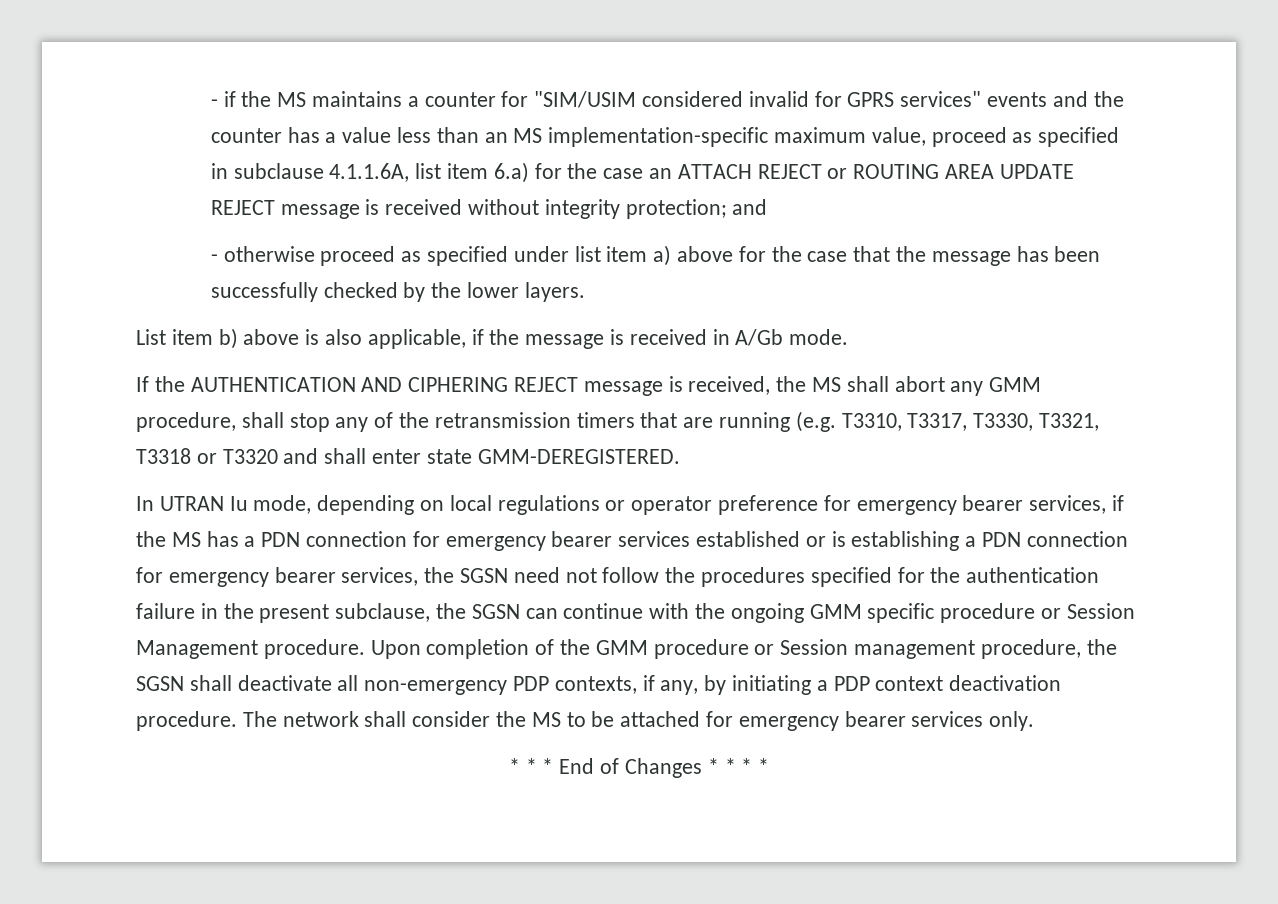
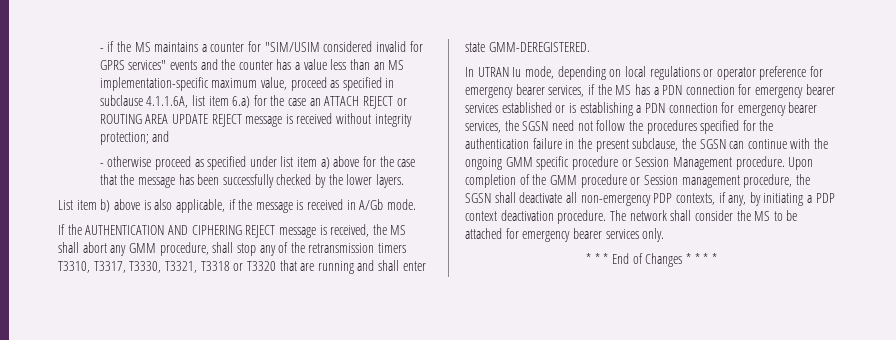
- If the AUTHENTICATION AND CIPHERING REJECT message is received, the MS shall abort any GMM procedure, shall stop any of the retransmission timers that are running (e.g. T3310, T3317, T3330, T3321, T3318 or T3320 and shall enter state GMM-DEREGISTERED.
+ If the AUTHENTICATION AND CIPHERING REJECT message is received, the MS shall abort any GMM procedure, shall stop any of the retransmission timers T3310, T3317, T3330, T3321, T3318 or T3320 that are running and shall enter state GMM-DEREGISTERED.

